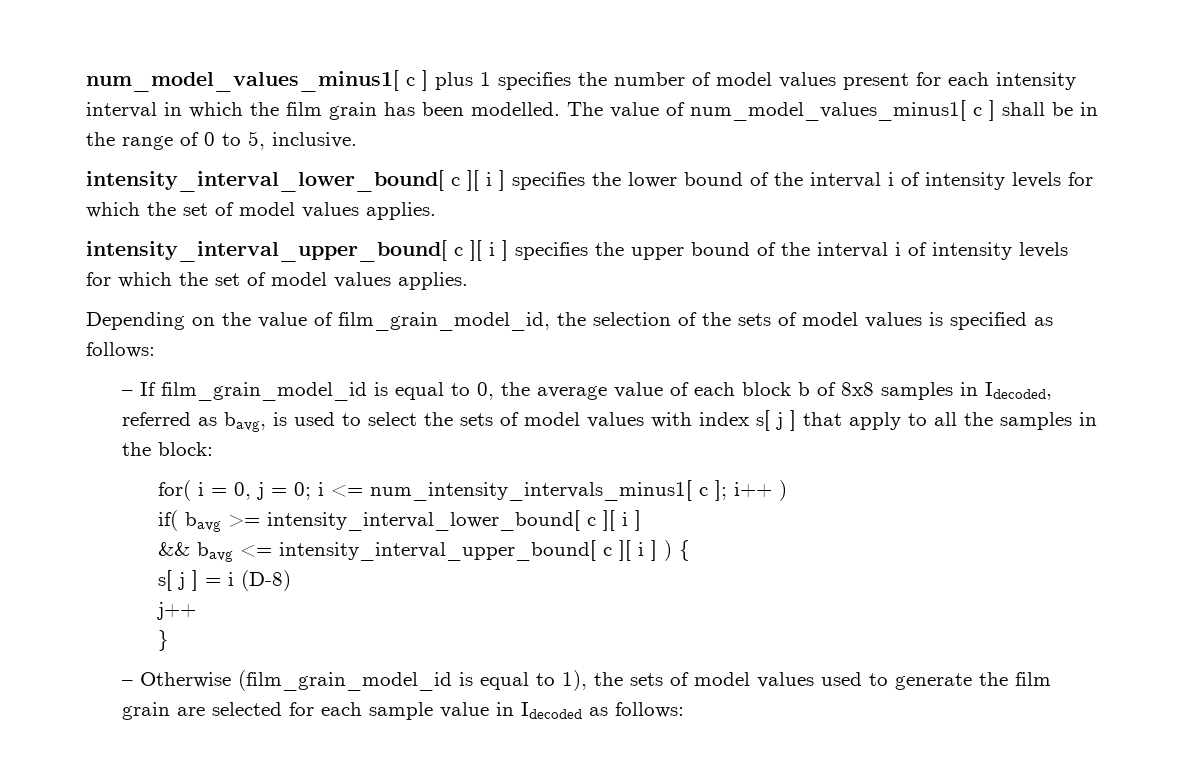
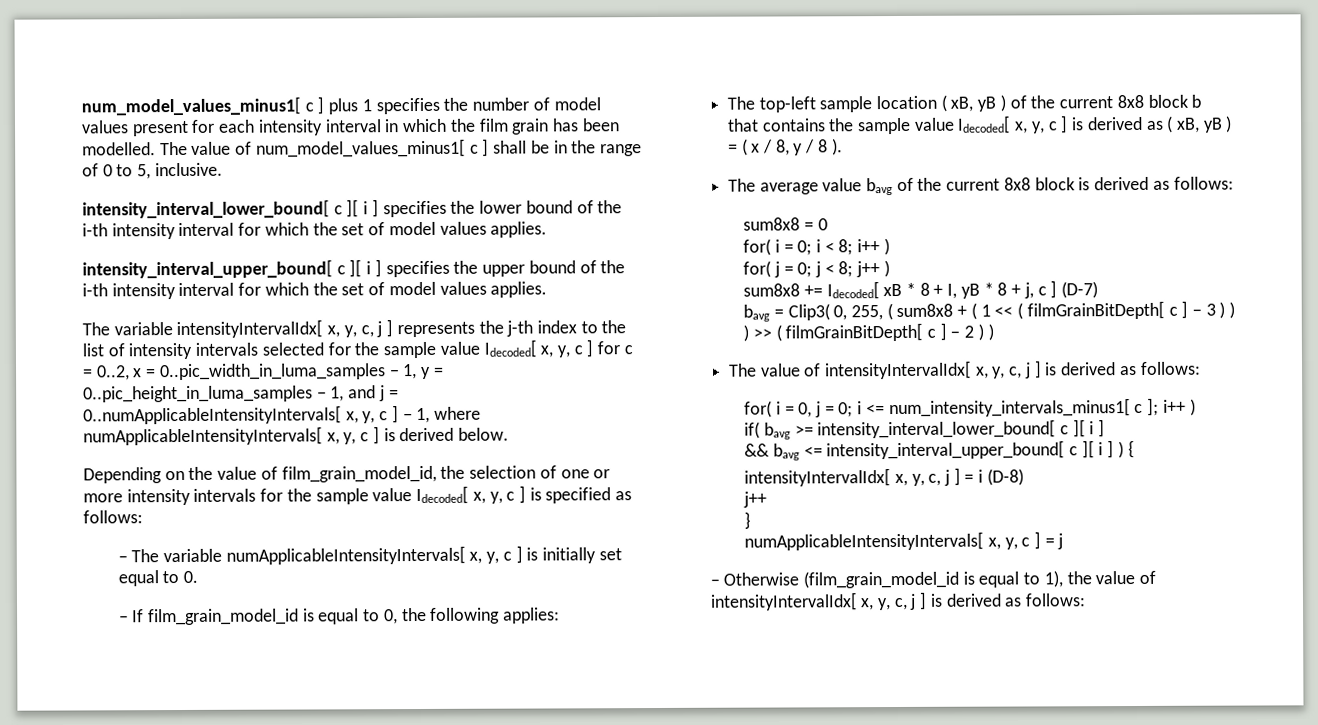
- intensity_interval_lower_bound[ c ][ i ] specifies the lower bound of the interval i of intensity levels for which the set of model values applies.
+ intensity_interval_lower_bound[ c ][ i ] specifies the lower bound of the i-th intensity interval for which the set of model values applies.
- intensity_interval_upper_bound[ c ][ i ] specifies the upper bound of the interval i of intensity levels for which the set of model values applies.
+ intensity_interval_upper_bound[ c ][ i ] specifies the upper bound of the i-th intensity interval for which the set of model values applies.
+ The variable intensityIntervalIdx[ x, y, c, j ] represents the j-th index to the list of intensity intervals selected for the sample value Idecoded[ x, y, c ] for c = 0..2, x = 0..pic_width_in_luma_samples − 1, y = 0..pic_height_in_luma_samples − 1, and j = 0..numApplicableIntensityIntervals[ x, y, c ] − 1, where numApplicableIntensityIntervals[ x, y, c ] is derived below.
- Depending on the value of film_grain_model_id, the selection of the sets of model values is specified as follows:
+ Depending on the value of film_grain_model_id, the selection of one or more intensity intervals for the sample value Idecoded[ x, y, c ] is specified as follows:
+ – The variable numApplicableIntensityIntervals[ x, y, c ] is initially set equal to 0.
- – If film_grain_model_id is equal to 0, the average value of each block b of 8x8 samples in Idecoded, referred as bavg, is used to select the sets of model values with index s[ j ] that apply to all the samples in the block:
+ – If film_grain_model_id is equal to 0, the following applies:
+ The top-left sample location ( xB, yB ) of the current 8x8 block b that contains the sample value Idecoded[ x, y, c ] is derived as ( xB, yB ) = ( x / 8, y / 8 ).
+ The average value bavg of the current 8x8 block is derived as follows:
+ sum8x8 = 0
+ for( i = 0; i < 8; i++ )
+ for( j = 0; j < 8; j++ )
+ sum8x8 += Idecoded[ xB * 8 + I, yB * 8 + j, c ] (D-7)
+ bavg = Clip3( 0, 255, ( sum8x8 + ( 1 << ( filmGrainBitDepth[ c ] − 3 ) ) ) >> ( filmGrainBitDepth[ c ] − 2 ) )
+ The value of intensityIntervalIdx[ x, y, c, j ] is derived as follows:
- s[ j ] = i (D-8)
+ intensityIntervalIdx[ x, y, c, j ] = i (D-8)
+ numApplicableIntensityIntervals[ x, y, c ] = j
- – Otherwise (film_grain_model_id is equal to 1), the sets of model values used to generate the film grain are selected for each sample value in Idecoded as follows:
+ – Otherwise (film_grain_model_id is equal to 1), the value of intensityIntervalIdx[ x, y, c, j ] is derived as follows:

